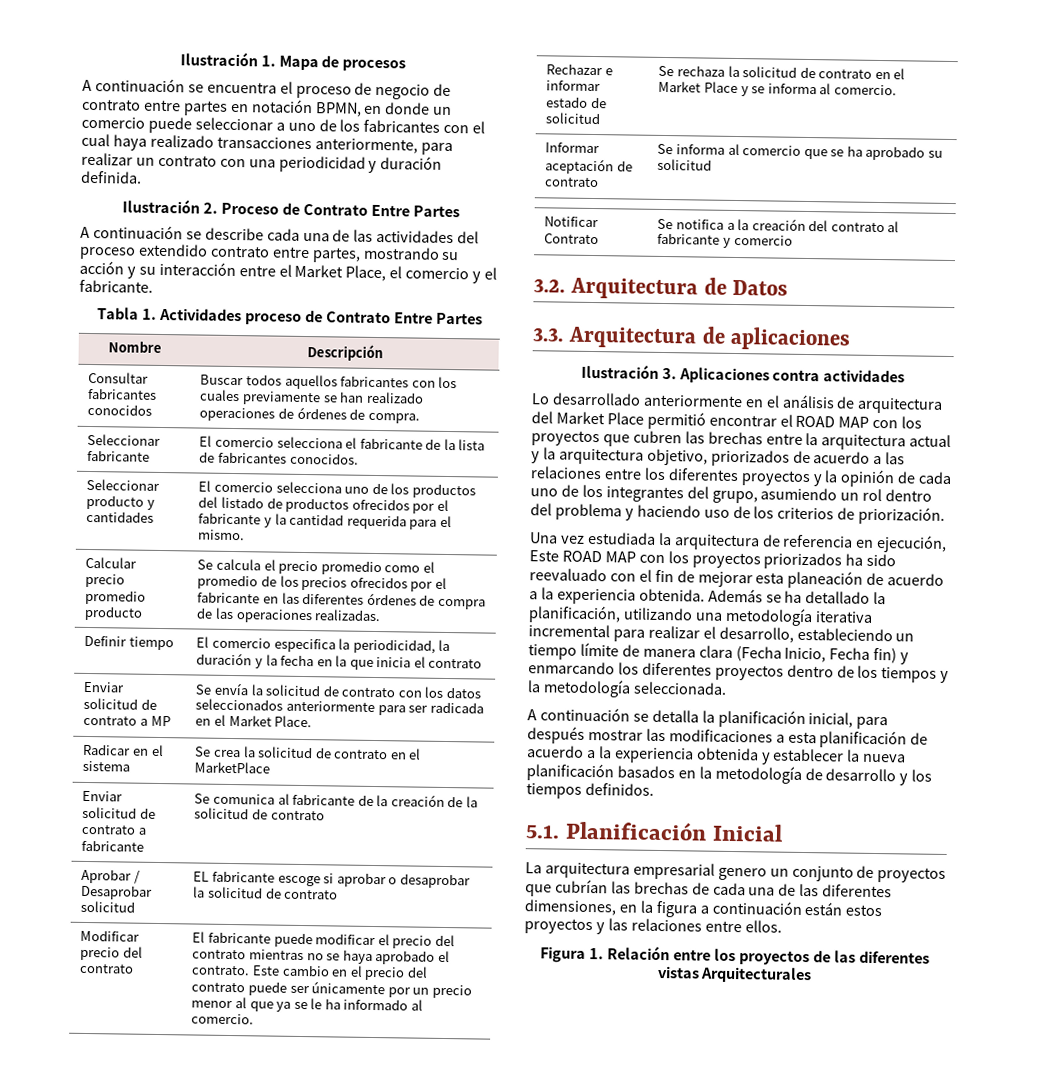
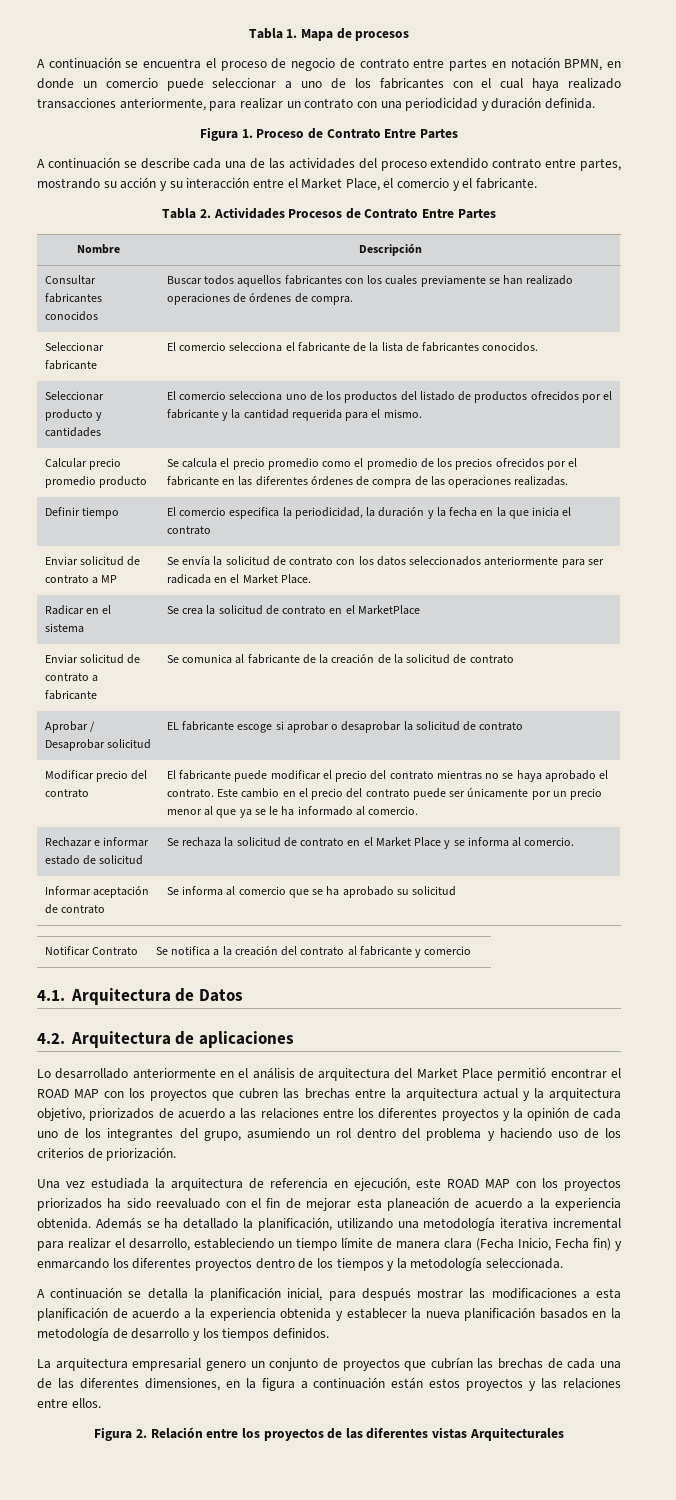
- Ilustración 1. Mapa de procesos
+ Tabla 1. Mapa de procesos
- Ilustración 2. Proceso de Contrato Entre Partes
+ Figura 1. Proceso de Contrato Entre Partes
- Tabla 1. Actividades proceso de Contrato Entre Partes
+ Tabla 2. Actividades Procesos de Contrato Entre Partes
- 3.2. Arquitectura de Datos
+ 4.1. Arquitectura de Datos
- 3.3. Arquitectura de aplicaciones
+ 4.2. Arquitectura de aplicaciones
- Ilustración 3. Aplicaciones contra actividades
- Una vez estudiada la arquitectura de referencia en ejecución, Este ROAD MAP con los proyectos priorizados ha sido reevaluado con el fin de mejorar esta planeación de acuerdo a la experiencia obtenida.
+ Una vez estudiada la arquitectura de referencia en ejecución, este ROAD MAP con los proyectos priorizados ha sido reevaluado con el fin de mejorar esta planeación de acuerdo a la experiencia obtenida.
- 5.1. Planificación Inicial
- Figura 1. Relación entre los proyectos de las diferentes vistas Arquitecturales
+ Figura 2. Relación entre los proyectos de las diferentes vistas Arquitecturales

